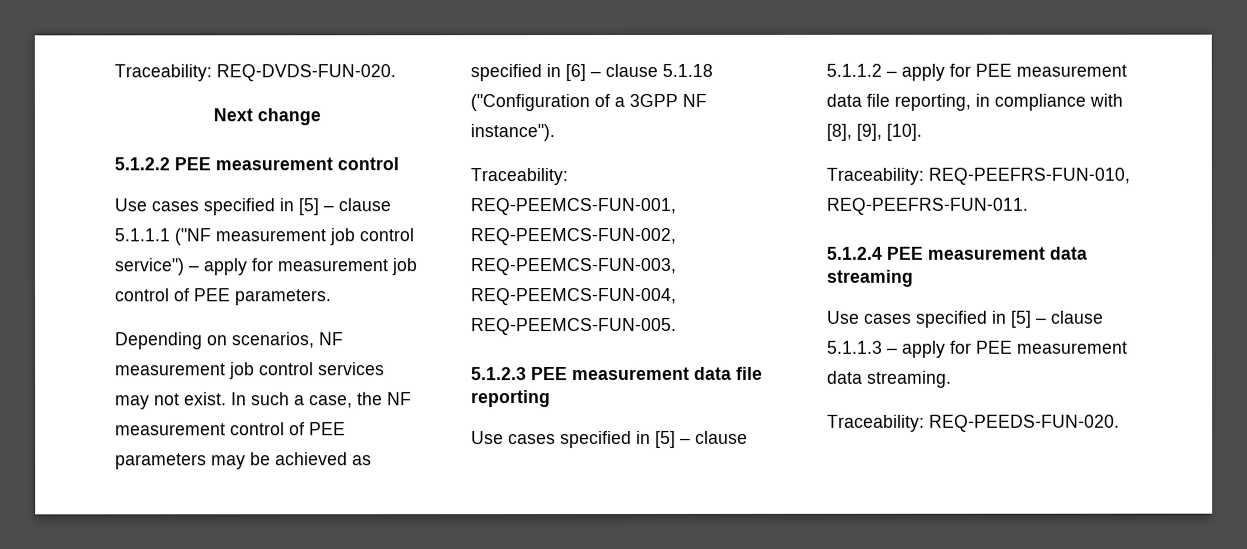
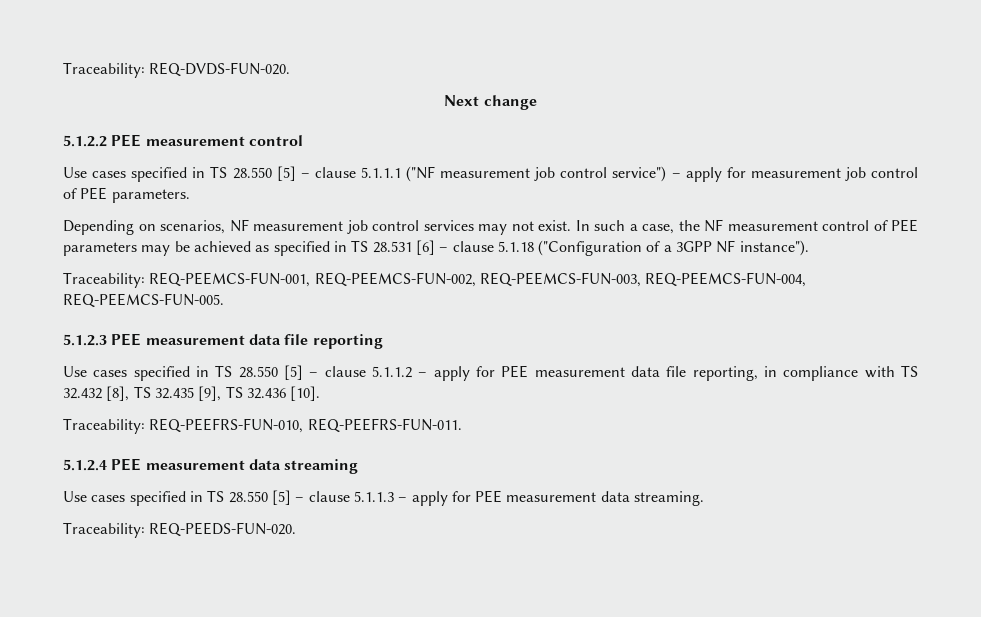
- Use cases specified in [5] – clause 5.1.1.1 ("NF measurement job control service") – apply for measurement job control of PEE parameters.
+ Use cases specified in TS 28.550 [5] – clause 5.1.1.1 ("NF measurement job control service") – apply for measurement job control of PEE parameters.
- In such a case, the NF measurement control of PEE parameters may be achieved as specified in [6] – clause 5.1.18 ("Configuration of a 3GPP NF instance").
+ In such a case, the NF measurement control of PEE parameters may be achieved as specified in TS 28.531 [6] – clause 5.1.18 ("Configuration of a 3GPP NF instance").
- Use cases specified in [5] – clause 5.1.1.2 – apply for PEE measurement data file reporting, in compliance with [8], [9], [10].
+ Use cases specified in TS 28.550 [5] – clause 5.1.1.2 – apply for PEE measurement data file reporting, in compliance with TS 32.432 [8], TS 32.435 [9], TS 32.436 [10].
- Use cases specified in [5] – clause 5.1.1.3 – apply for PEE measurement data streaming.
+ Use cases specified in TS 28.550 [5] – clause 5.1.1.3 – apply for PEE measurement data streaming.

